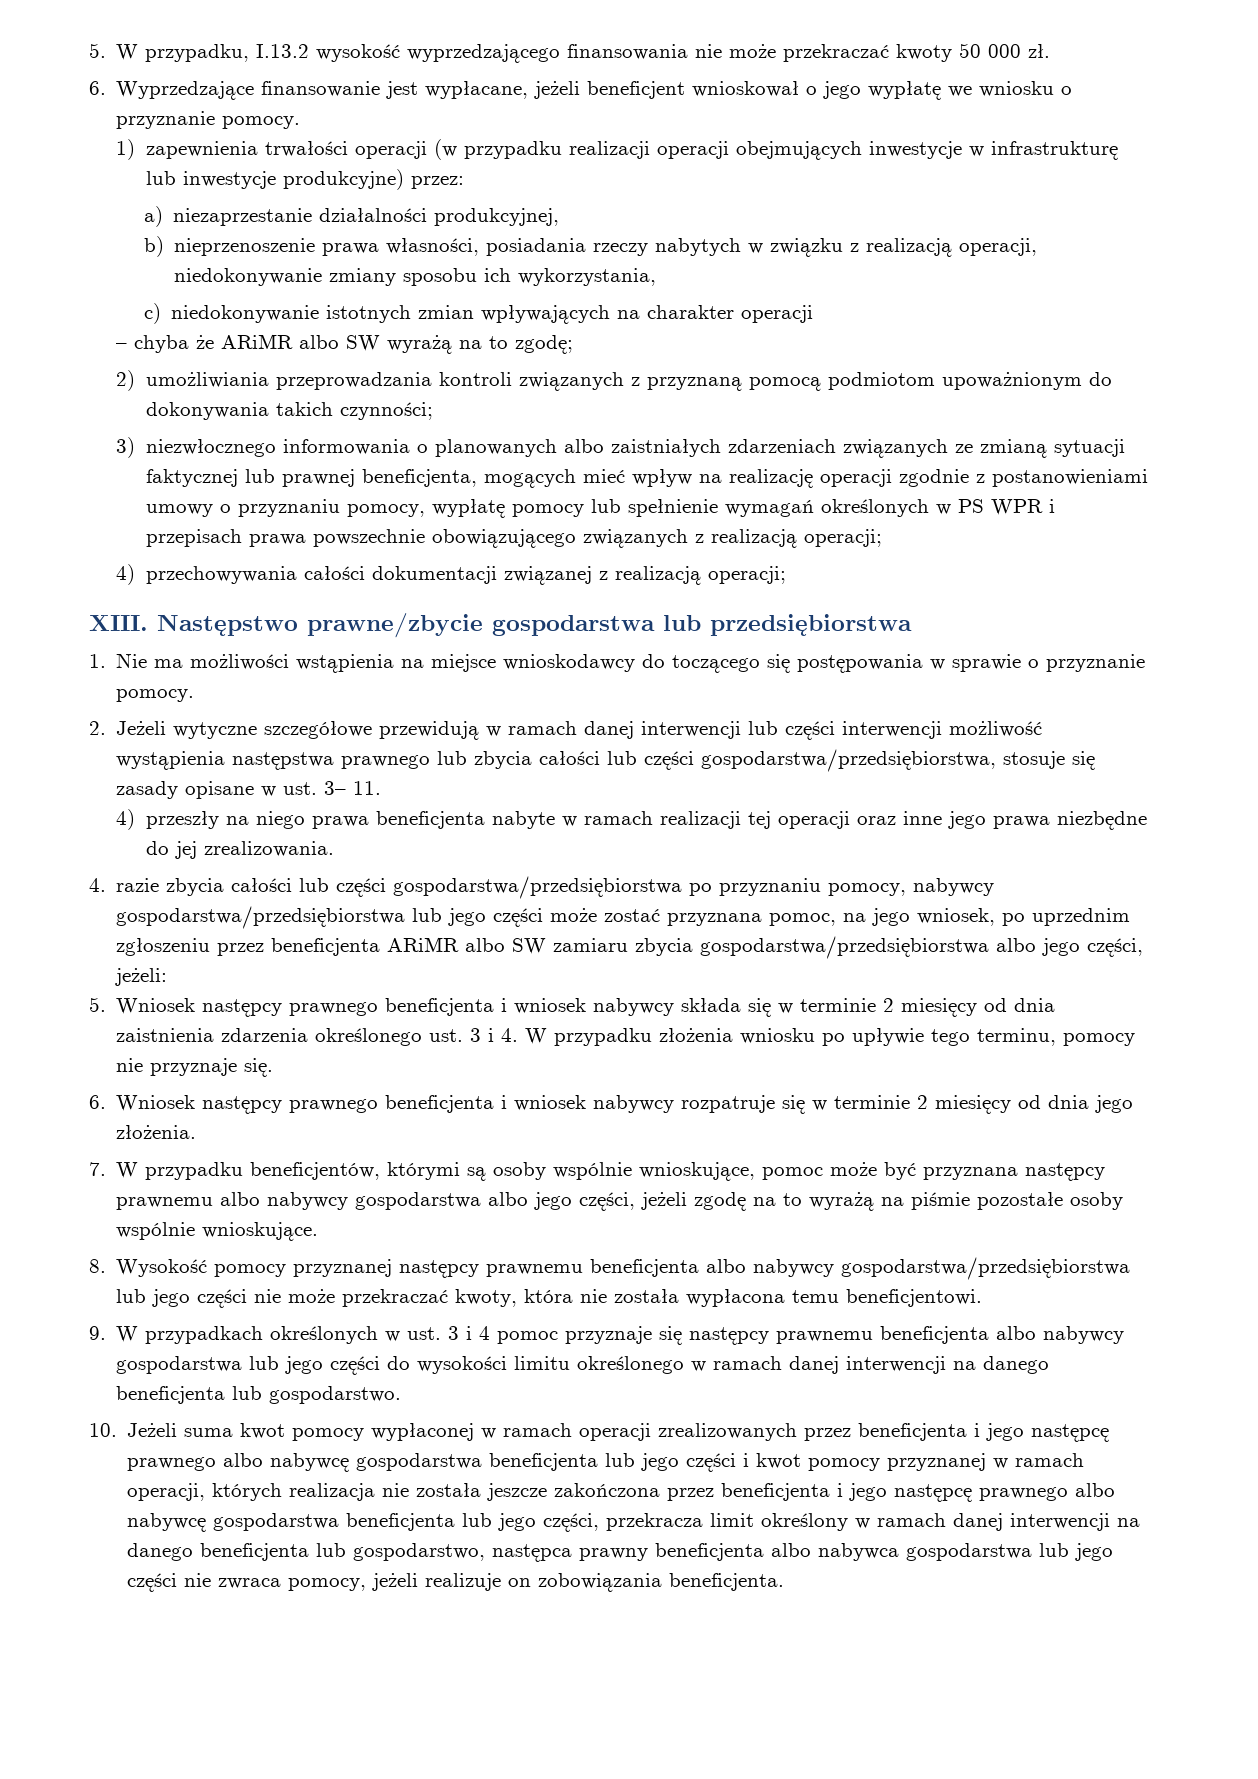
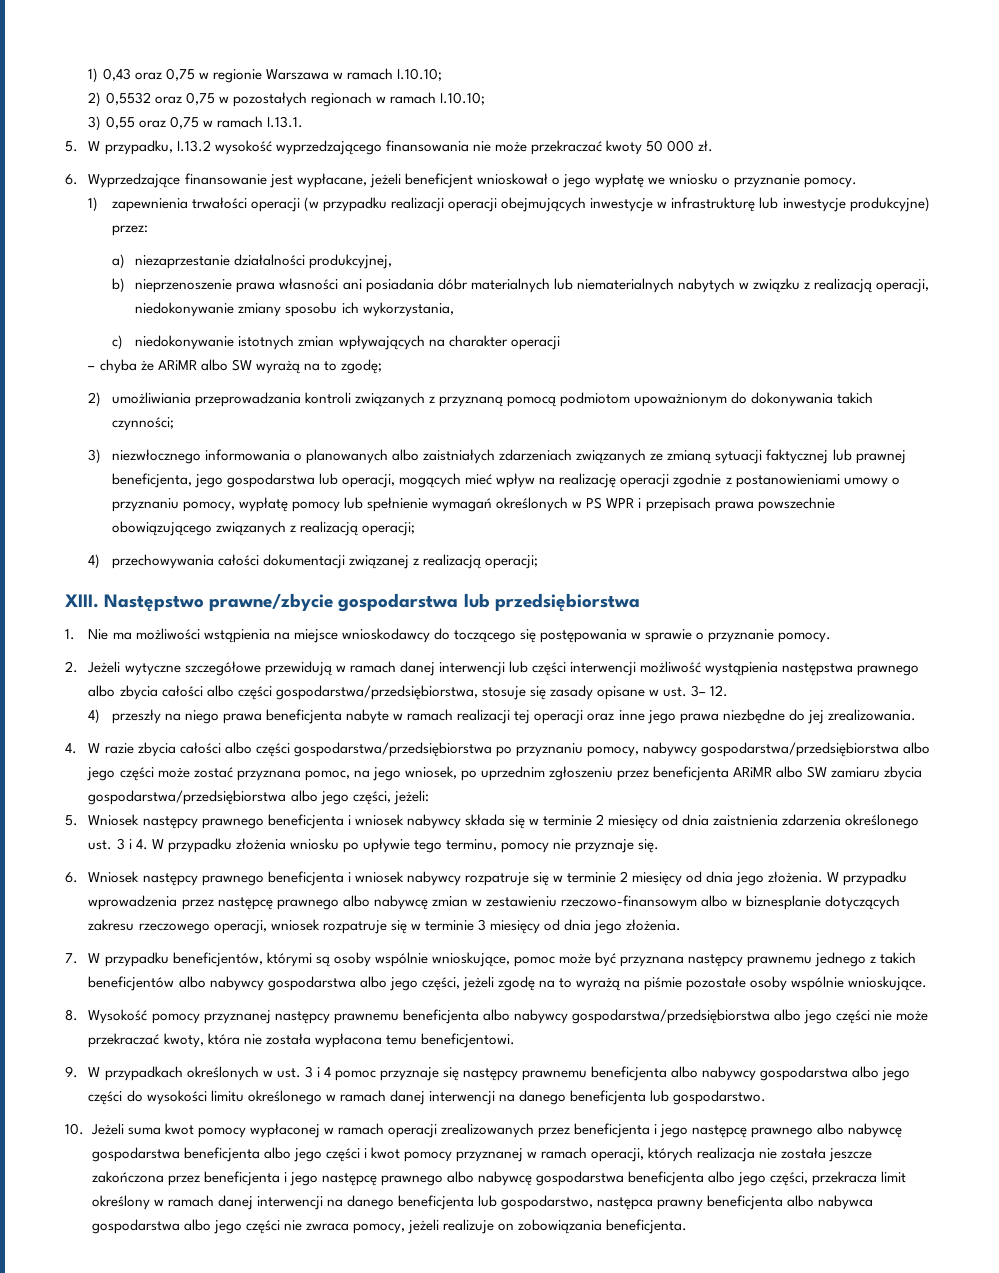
+ 1) 0,43 oraz 0,75 w regionie Warszawa w ramach I.10.10;
+ 2) 0,5532 oraz 0,75 w pozostałych regionach w ramach I.10.10;
+ 3) 0,55 oraz 0,75 w ramach I.13.1.
- b) nieprzenoszenie prawa własności, posiadania rzeczy nabytych w związku z realizacją operacji, niedokonywanie zmiany sposobu ich wykorzystania,
+ b) nieprzenoszenie prawa własności ani posiadania dóbr materialnych lub niematerialnych nabytych w związku z realizacją operacji, niedokonywanie zmiany sposobu ich wykorzystania,
- 3) niezwłocznego informowania o planowanych albo zaistniałych zdarzeniach związanych ze zmianą sytuacji faktycznej lub prawnej beneficjenta, mogących mieć wpływ na realizację operacji zgodnie z postanowieniami umowy o przyznaniu pomocy, wypłatę pomocy lub spełnienie wymagań określonych w PS WPR i przepisach prawa powszechnie obowiązującego związanych z realizacją operacji;
+ 3) niezwłocznego informowania o planowanych albo zaistniałych zdarzeniach związanych ze zmianą sytuacji faktycznej lub prawnej beneficjenta, jego gospodarstwa lub operacji, mogących mieć wpływ na realizację operacji zgodnie z postanowieniami umowy o przyznaniu pomocy, wypłatę pomocy lub spełnienie wymagań określonych w PS WPR i przepisach prawa powszechnie obowiązującego związanych z realizacją operacji;
- 2. Jeżeli wytyczne szczegółowe przewidują w ramach danej interwencji lub części interwencji możliwość wystąpienia następstwa prawnego lub zbycia całości lub części gospodarstwa/przedsiębiorstwa, stosuje się zasady opisane w ust. 3– 11.
+ 2. Jeżeli wytyczne szczegółowe przewidują w ramach danej interwencji lub części interwencji możliwość wystąpienia następstwa prawnego albo zbycia całości albo części gospodarstwa/przedsiębiorstwa, stosuje się zasady opisane w ust. 3– 12.
- 4. razie zbycia całości lub części gospodarstwa/przedsiębiorstwa po przyznaniu pomocy, nabywcy gospodarstwa/przedsiębiorstwa lub jego części może zostać przyznana pomoc, na jego wniosek, po uprzednim zgłoszeniu przez beneficjenta ARiMR albo SW zamiaru zbycia gospodarstwa/przedsiębiorstwa albo jego części, jeżeli:
+ 4. W razie zbycia całości albo części gospodarstwa/przedsiębiorstwa po przyznaniu pomocy, nabywcy gospodarstwa/przedsiębiorstwa albo jego części może zostać przyznana pomoc, na jego wniosek, po uprzednim zgłoszeniu przez beneficjenta ARiMR albo SW zamiaru zbycia gospodarstwa/przedsiębiorstwa albo jego części, jeżeli:
+ W przypadku wprowadzenia przez następcę prawnego albo nabywcę zmian w zestawieniu rzeczowo-finansowym albo w biznesplanie dotyczących zakresu rzeczowego operacji, wniosek rozpatruje się w terminie 3 miesięcy od dnia jego złożenia.
- 7. W przypadku beneficjentów, którymi są osoby wspólnie wnioskujące, pomoc może być przyznana następcy prawnemu albo nabywcy gospodarstwa albo jego części, jeżeli zgodę na to wyrażą na piśmie pozostałe osoby wspólnie wnioskujące.
+ 7. W przypadku beneficjentów, którymi są osoby wspólnie wnioskujące, pomoc może być przyznana następcy prawnemu jednego z takich beneficjentów albo nabywcy gospodarstwa albo jego części, jeżeli zgodę na to wyrażą na piśmie pozostałe osoby wspólnie wnioskujące.
- 8. Wysokość pomocy przyznanej następcy prawnemu beneficjenta albo nabywcy gospodarstwa/przedsiębiorstwa lub jego części nie może przekraczać kwoty, która nie została wypłacona temu beneficjentowi.
+ 8. Wysokość pomocy przyznanej następcy prawnemu beneficjenta albo nabywcy gospodarstwa/przedsiębiorstwa albo jego części nie może przekraczać kwoty, która nie została wypłacona temu beneficjentowi.
- 9. W przypadkach określonych w ust. 3 i 4 pomoc przyznaje się następcy prawnemu beneficjenta albo nabywcy gospodarstwa lub jego części do wysokości limitu określonego w ramach danej interwencji na danego beneficjenta lub gospodarstwo.
+ 9. W przypadkach określonych w ust. 3 i 4 pomoc przyznaje się następcy prawnemu beneficjenta albo nabywcy gospodarstwa albo jego części do wysokości limitu określonego w ramach danej interwencji na danego beneficjenta lub gospodarstwo.
- 10. Jeżeli suma kwot pomocy wypłaconej w ramach operacji zrealizowanych przez beneficjenta i jego następcę prawnego albo nabywcę gospodarstwa beneficjenta lub jego części i kwot pomocy przyznanej w ramach operacji, których realizacja nie została jeszcze zakończona przez beneficjenta i jego następcę prawnego albo nabywcę gospodarstwa beneficjenta lub jego części, przekracza limit określony w ramach danej interwencji na danego beneficjenta lub gospodarstwo, następca prawny beneficjenta albo nabywca gospodarstwa lub jego części nie zwraca pomocy, jeżeli realizuje on zobowiązania beneficjenta.
+ 10. Jeżeli suma kwot pomocy wypłaconej w ramach operacji zrealizowanych przez beneficjenta i jego następcę prawnego albo nabywcę gospodarstwa beneficjenta albo jego części i kwot pomocy przyznanej w ramach operacji, których realizacja nie została jeszcze zakończona przez beneficjenta i jego następcę prawnego albo nabywcę gospodarstwa beneficjenta albo jego części, przekracza limit określony w ramach danej interwencji na danego beneficjenta lub gospodarstwo, następca prawny beneficjenta albo nabywca gospodarstwa albo jego części nie zwraca pomocy, jeżeli realizuje on zobowiązania beneficjenta.

